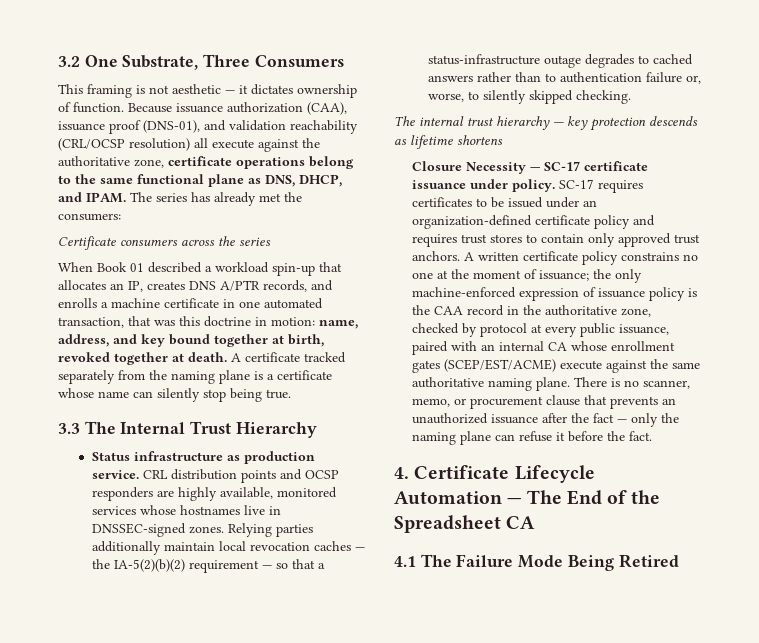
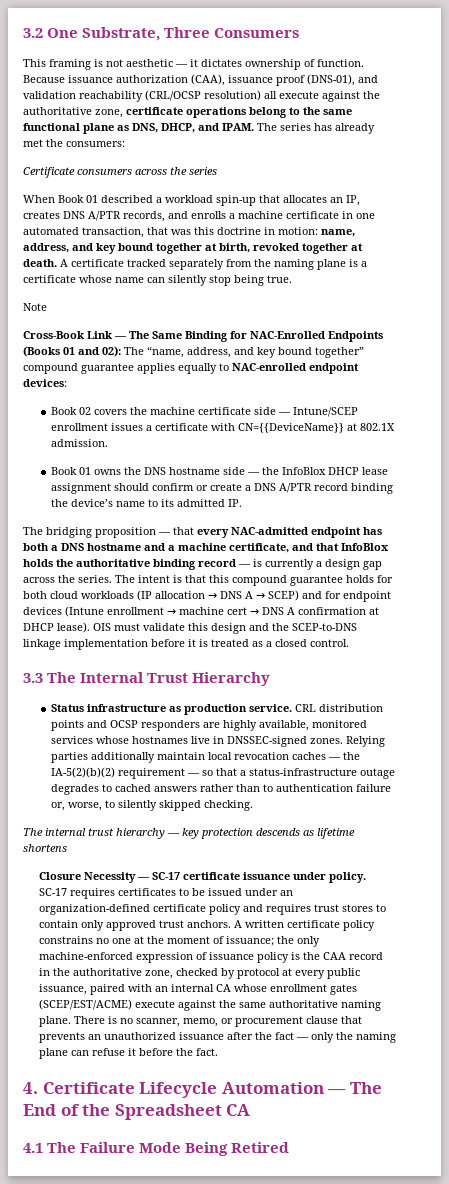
+ Note
+ Cross-Book Link — The Same Binding for NAC-Enrolled Endpoints (Books 01 and 02): The “name, address, and key bound together” compound guarantee applies equally to NAC-enrolled endpoint devices:
+ Book 02 covers the machine certificate side — Intune/SCEP enrollment issues a certificate with CN={{DeviceName}} at 802.1X admission.
+ Book 01 owns the DNS hostname side — the InfoBlox DHCP lease assignment should confirm or create a DNS A/PTR record binding the device’s name to its admitted IP.
+ The bridging proposition — that every NAC-admitted endpoint has both a DNS hostname and a machine certificate, and that InfoBlox holds the authoritative binding record — is currently a design gap across the series. The intent is that this compound guarantee holds for both cloud workloads (IP allocation → DNS A → SCEP) and for endpoint devices (Intune enrollment → machine cert → DNS A confirmation at DHCP lease). OIS must validate this design and the SCEP-to-DNS linkage implementation before it is treated as a closed control.

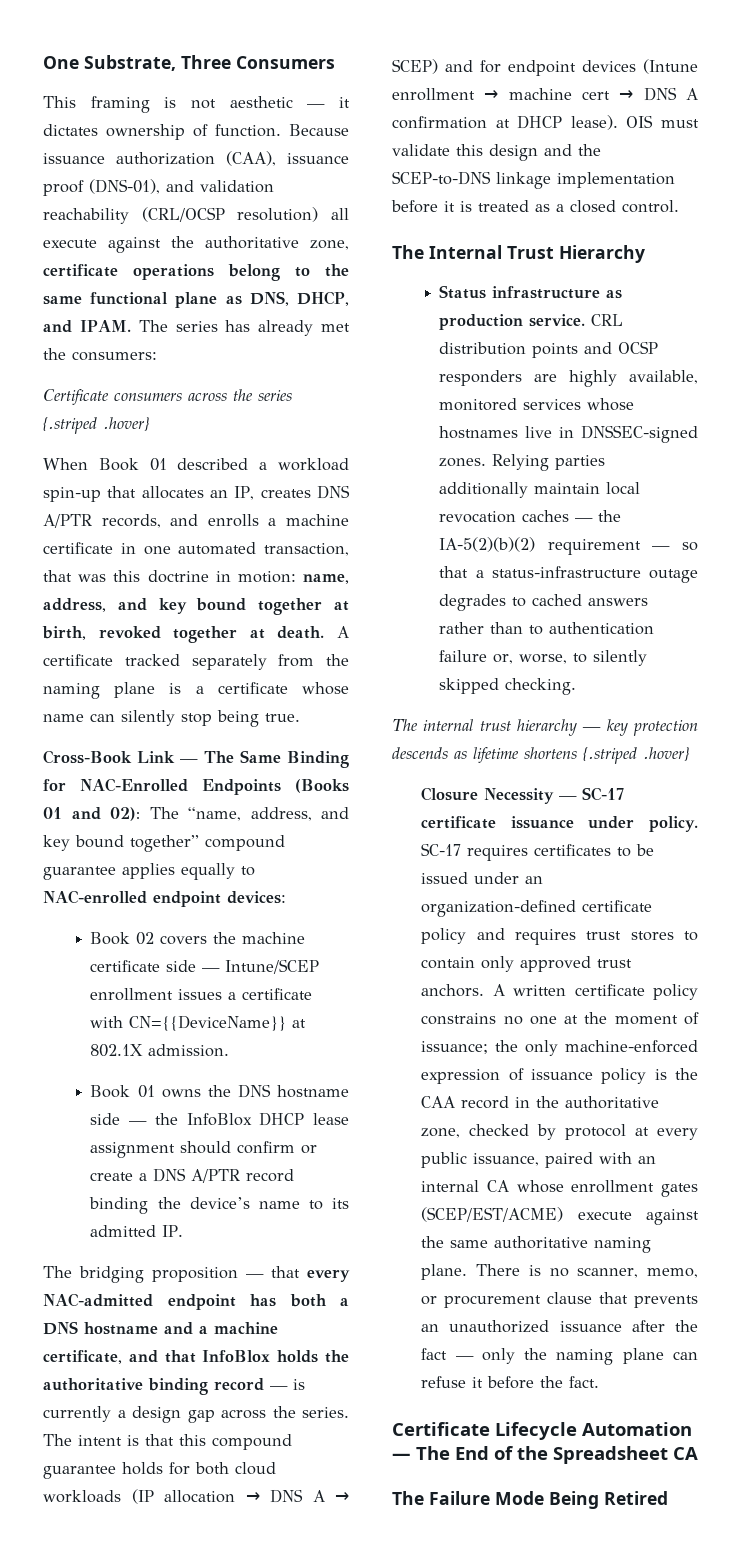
- 3.2 One Substrate, Three Consumers
+ One Substrate, Three Consumers
- Certificate consumers across the series
+ Certificate consumers across the series {.striped .hover}
- Note
- 3.3 The Internal Trust Hierarchy
+ The Internal Trust Hierarchy
- The internal trust hierarchy — key protection descends as lifetime shortens
+ The internal trust hierarchy — key protection descends as lifetime shortens {.striped .hover}
- 4. Certificate Lifecycle Automation — The End of the Spreadsheet CA
+ Certificate Lifecycle Automation — The End of the Spreadsheet CA
- 4.1 The Failure Mode Being Retired
+ The Failure Mode Being Retired

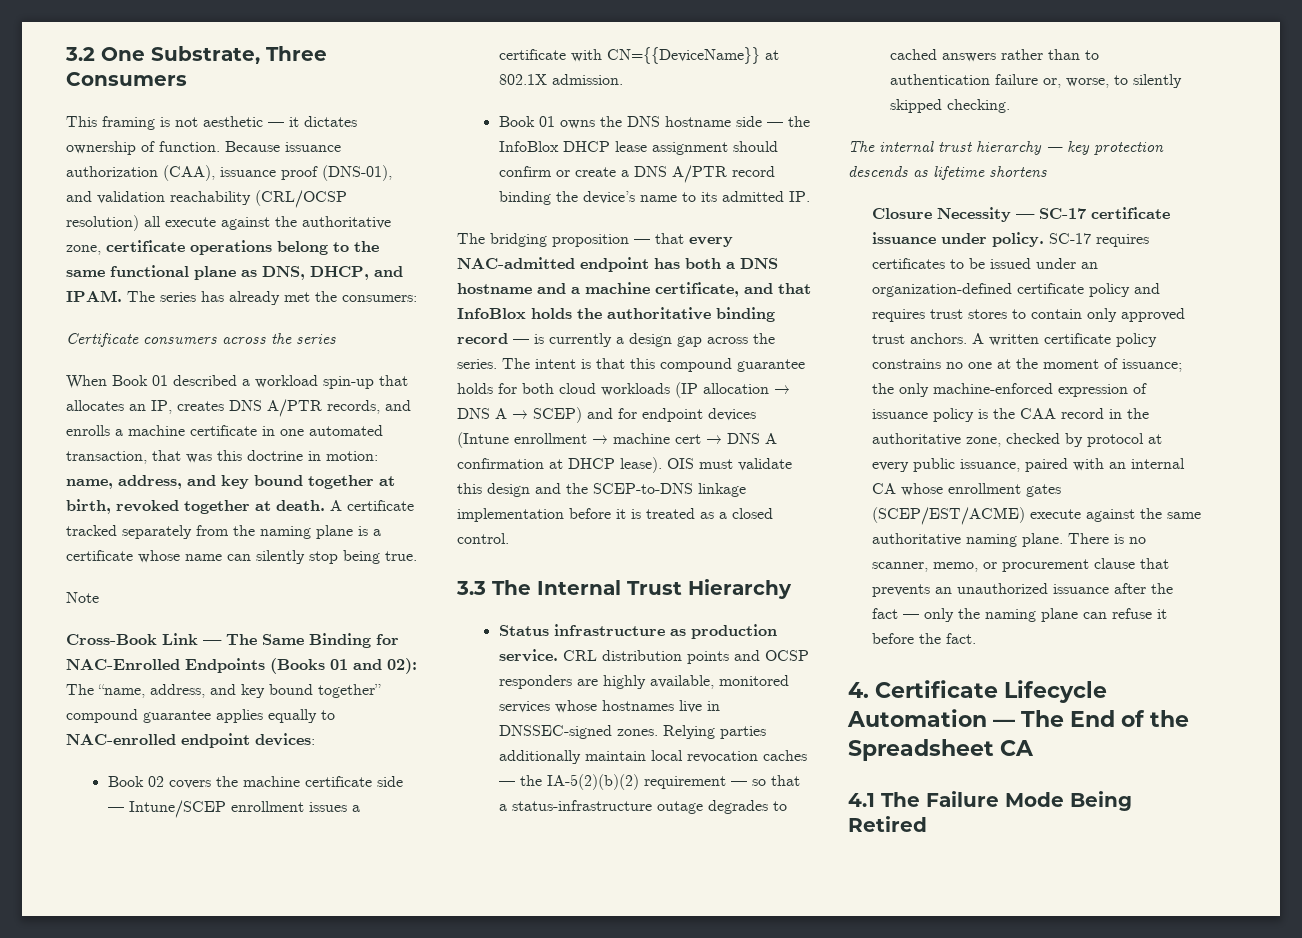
- One Substrate, Three Consumers
+ 3.2 One Substrate, Three Consumers
- Certificate consumers across the series {.striped .hover}
+ Certificate consumers across the series
+ Note
- The Internal Trust Hierarchy
+ 3.3 The Internal Trust Hierarchy
- The internal trust hierarchy — key protection descends as lifetime shortens {.striped .hover}
+ The internal trust hierarchy — key protection descends as lifetime shortens
- Certificate Lifecycle Automation — The End of the Spreadsheet CA
+ 4. Certificate Lifecycle Automation — The End of the Spreadsheet CA
- The Failure Mode Being Retired
+ 4.1 The Failure Mode Being Retired

